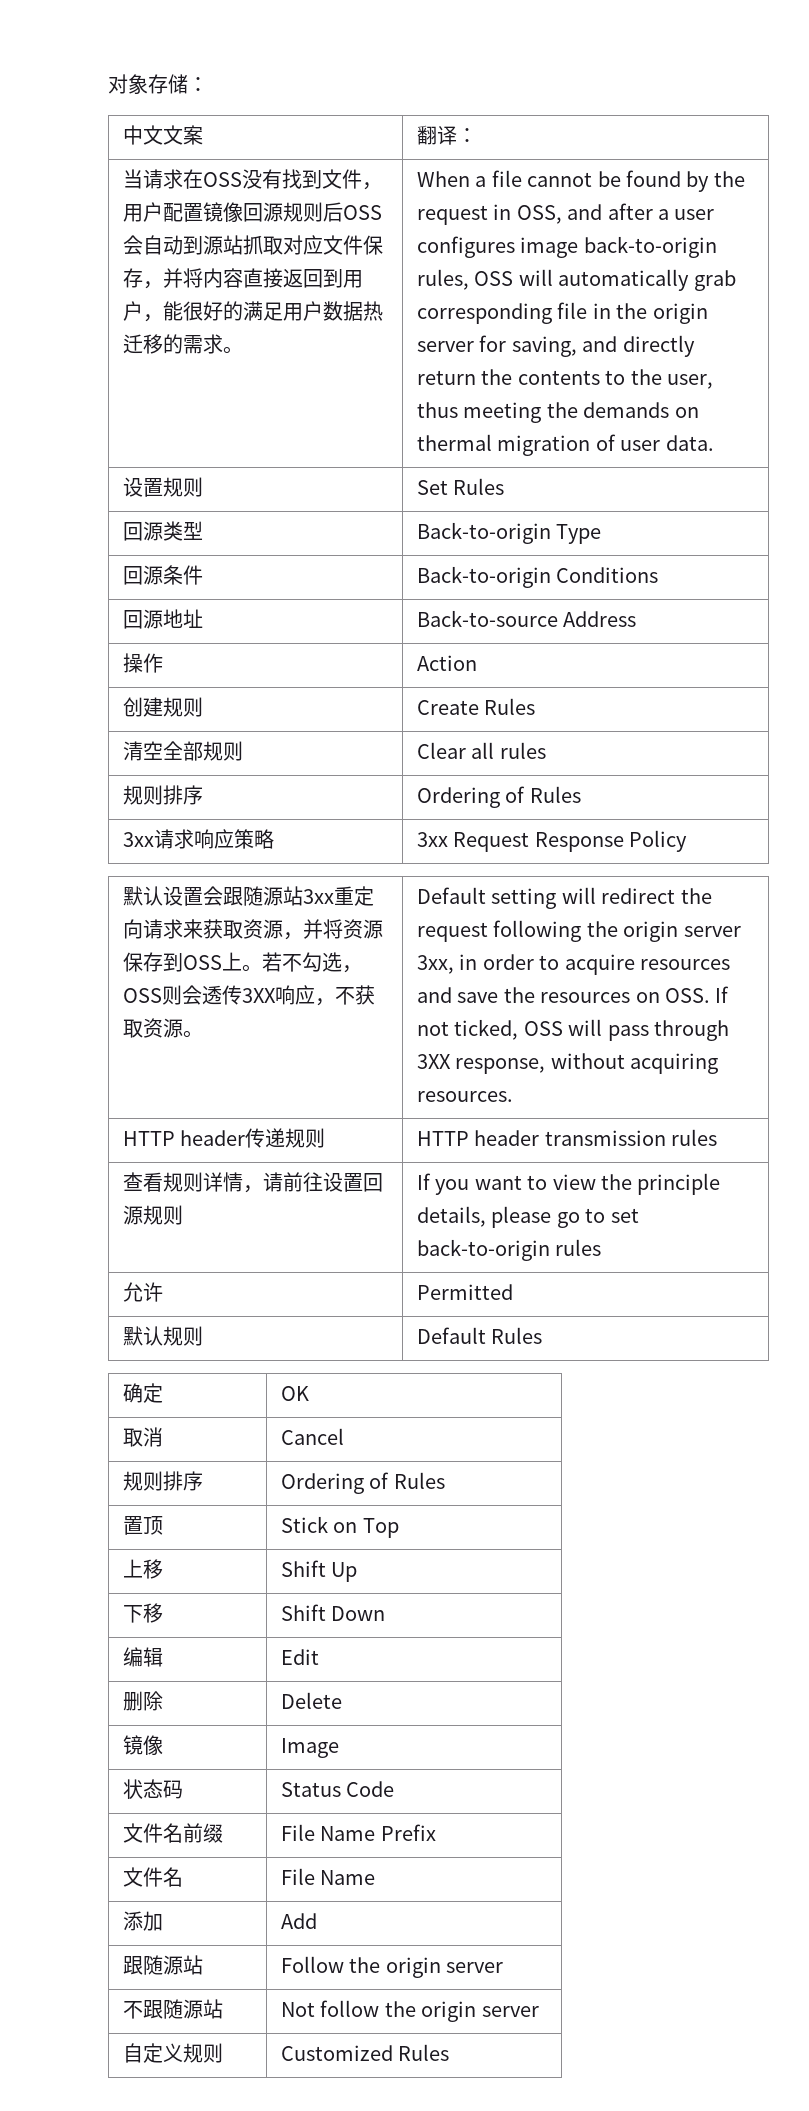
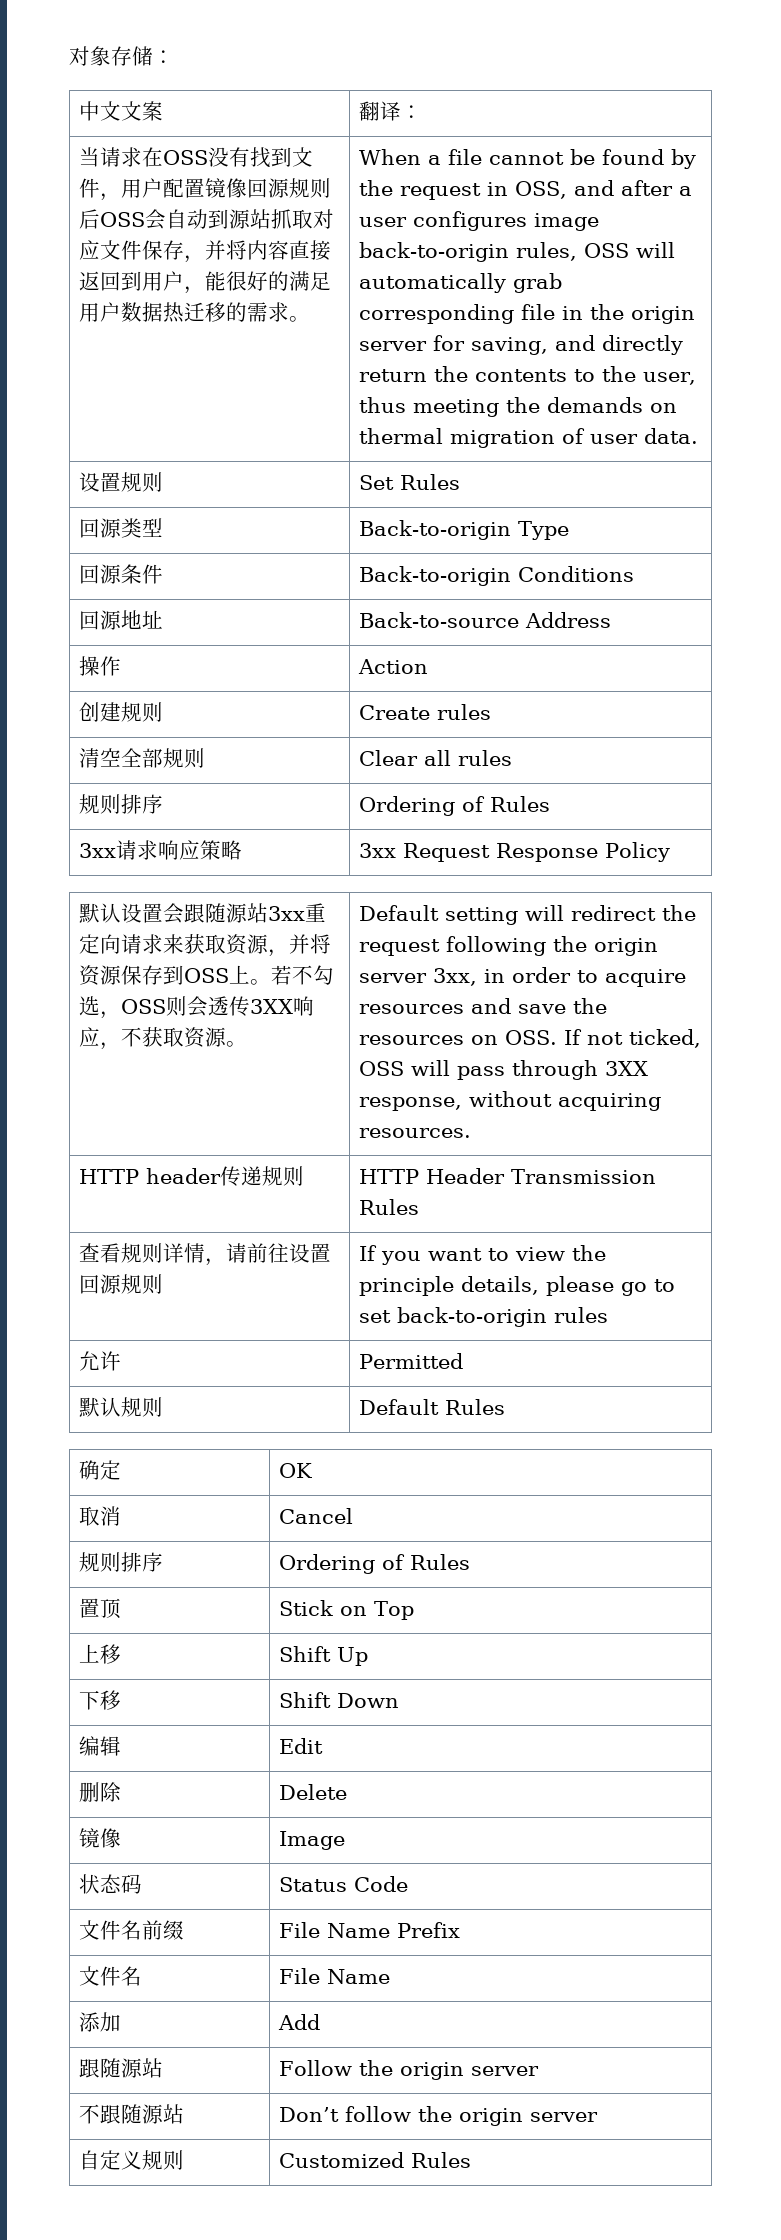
- 创建规则 | Create Rules
+ 创建规则 | Create rules
- HTTP header传递规则 | HTTP header transmission rules
+ HTTP header传递规则 | HTTP Header Transmission Rules
- 不跟随源站 | Not follow the origin server
+ 不跟随源站 | Don’t follow the origin server

